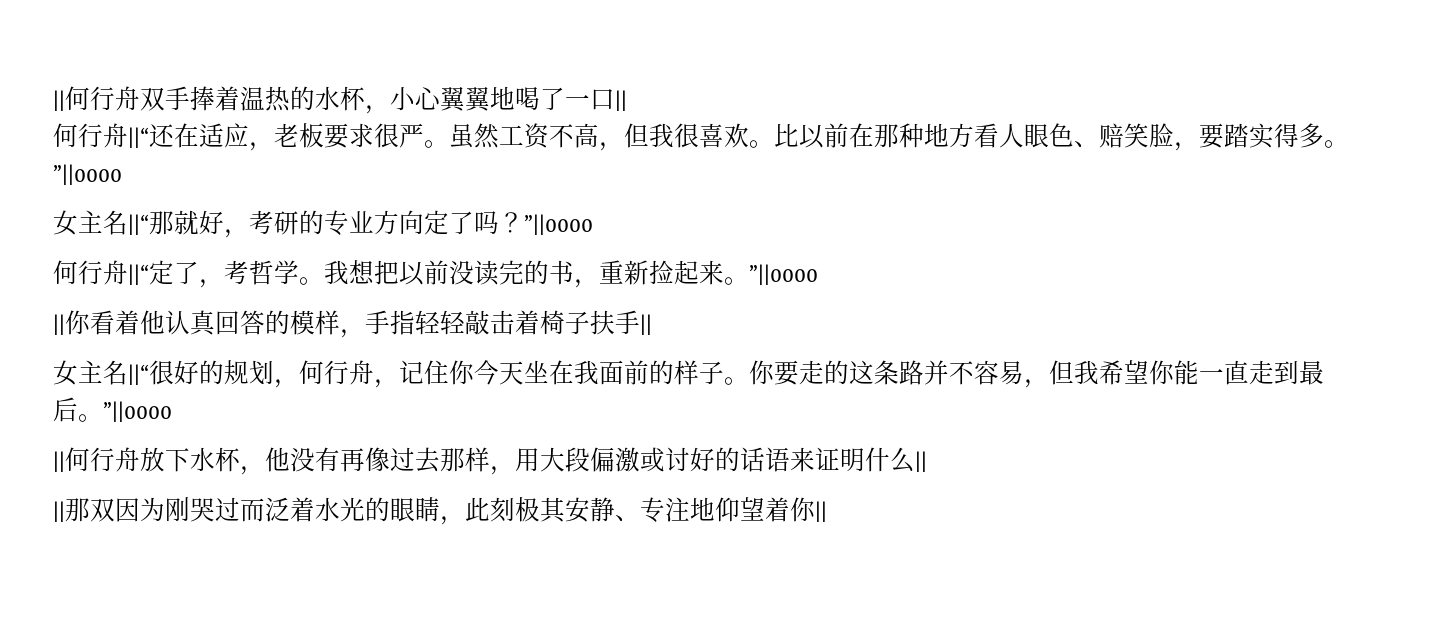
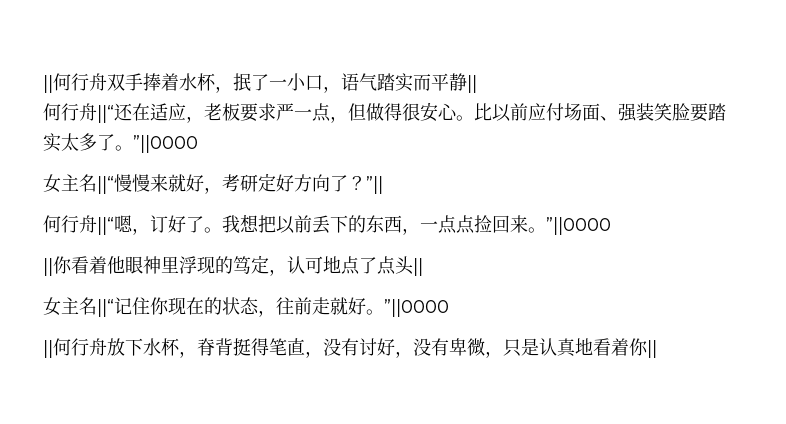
- ||何行舟双手捧着温热的水杯，小心翼翼地喝了一口||
+ ||何行舟双手捧着水杯，抿了一小口，语气踏实而平静||
- 何行舟||“还在适应，老板要求很严。虽然工资不高，但我很喜欢。比以前在那种地方看人眼色、赔笑脸，要踏实得多。”||0000
+ 何行舟||“还在适应，老板要求严一点，但做得很安心。比以前应付场面、强装笑脸要踏实太多了。”||0000
- 女主名||“那就好，考研的专业方向定了吗？”||0000
- 何行舟||“定了，考哲学。我想把以前没读完的书，重新捡起来。”||0000
+ 女主名||“慢慢来就好，考研定好方向了？”||
+ 何行舟||“嗯，订好了。我想把以前丢下的东西，一点点捡回来。”||0000
- ||你看着他认真回答的模样，手指轻轻敲击着椅子扶手||
- 女主名||“很好的规划，何行舟，记住你今天坐在我面前的样子。你要走的这条路并不容易，但我希望你能一直走到最后。”||0000
+ ||你看着他眼神里浮现的笃定，认可地点了点头||
+ 女主名||“记住你现在的状态，往前走就好。”||0000
- ||何行舟放下水杯，他没有再像过去那样，用大段偏激或讨好的话语来证明什么||
- ||那双因为刚哭过而泛着水光的眼睛，此刻极其安静、专注地仰望着你||
+ ||何行舟放下水杯，脊背挺得笔直，没有讨好，没有卑微，只是认真地看着你||

